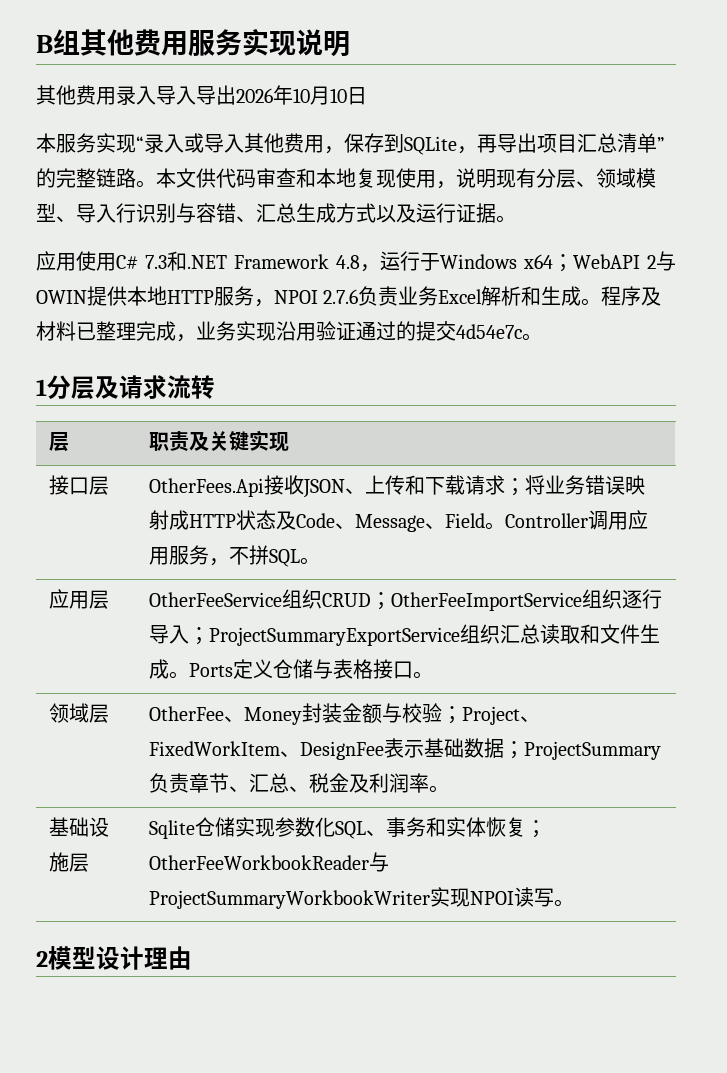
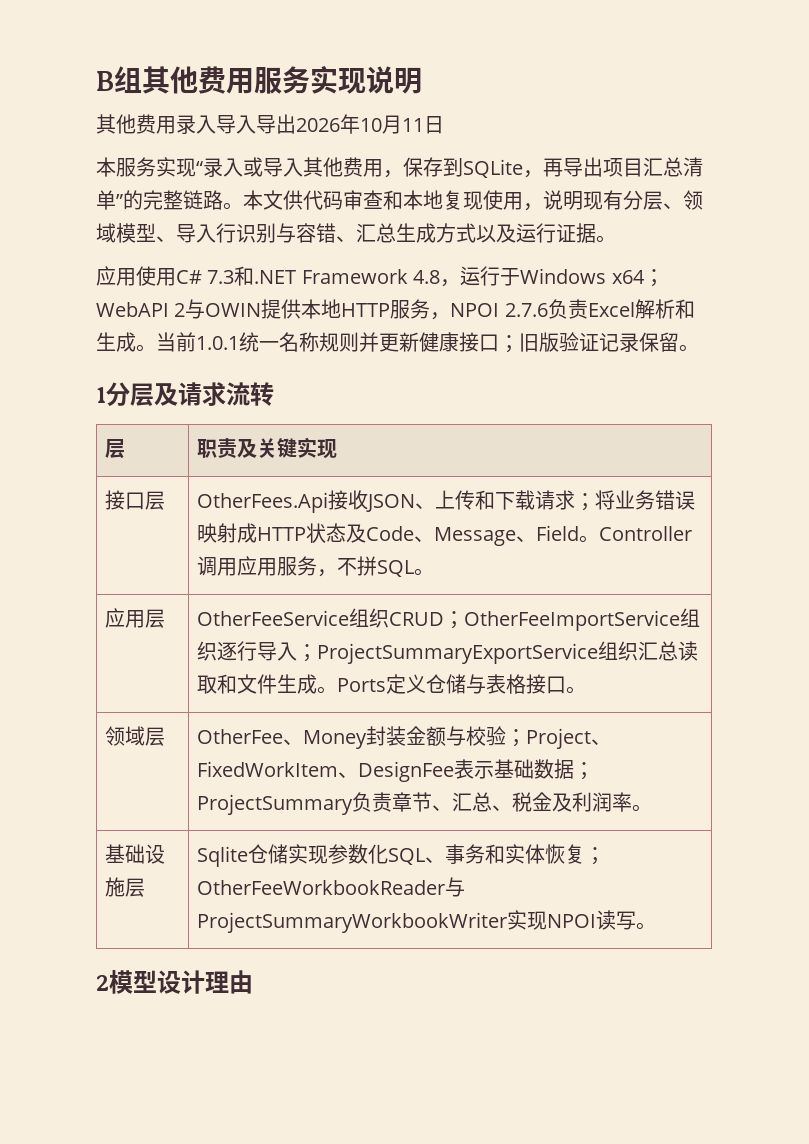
- 其他费用录入导入导出2026年10月10日
+ 其他费用录入导入导出2026年10月11日
- 应用使用C# 7.3和.NET Framework 4.8，运行于Windows x64；WebAPI 2与OWIN提供本地HTTP服务，NPOI 2.7.6负责业务Excel解析和生成。
+ 应用使用C# 7.3和.NET Framework 4.8，运行于Windows x64；WebAPI 2与OWIN提供本地HTTP服务，NPOI 2.7.6负责Excel解析和生成。
- 程序及材料已整理完成，业务实现沿用验证通过的提交4d54e7c。
+ 当前1.0.1统一名称规则并更新健康接口；旧版验证记录保留。

